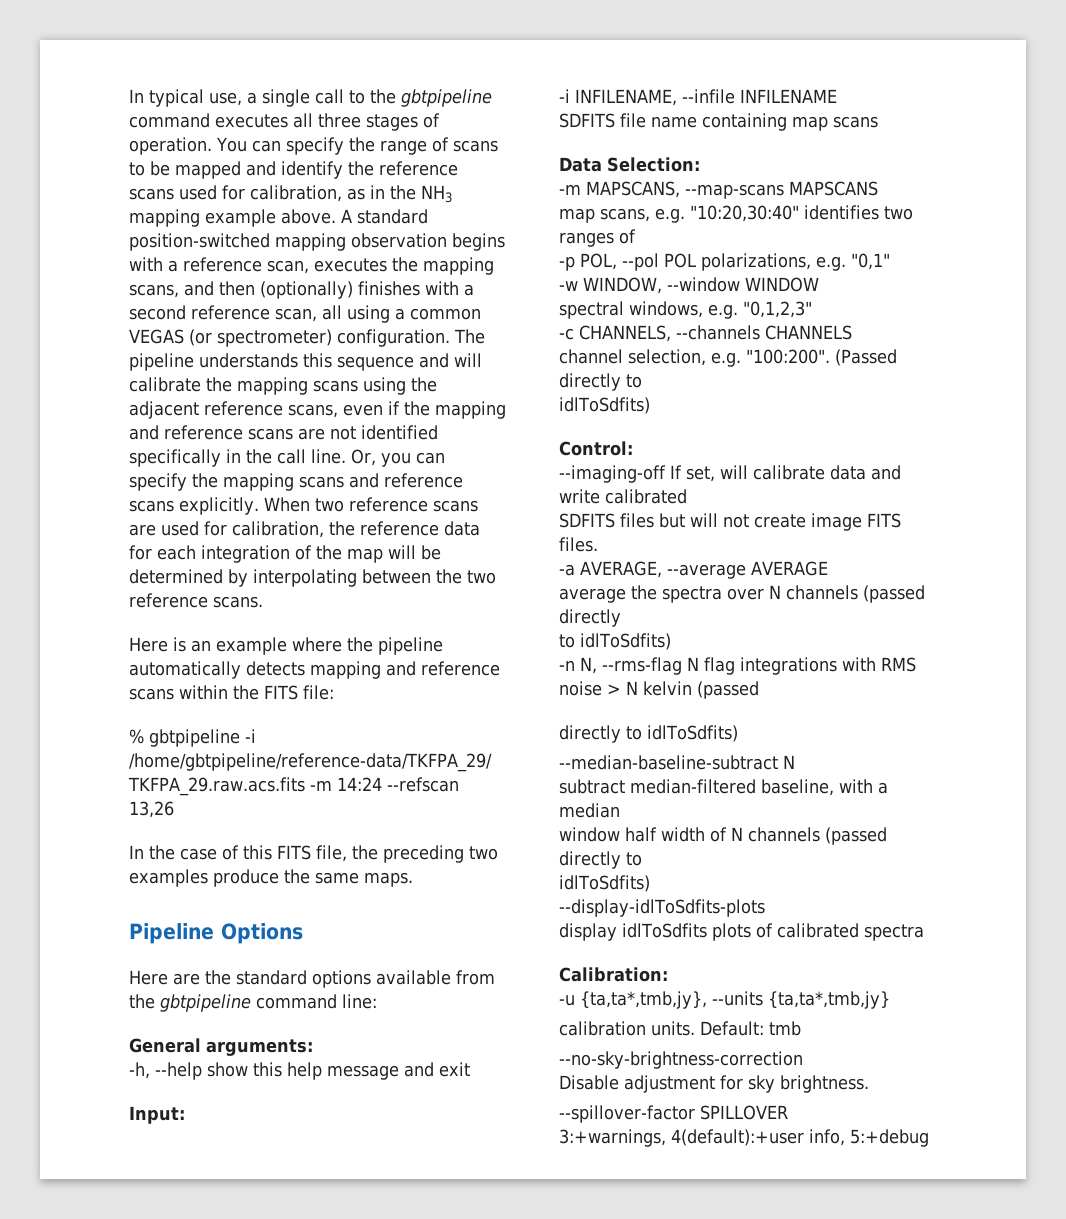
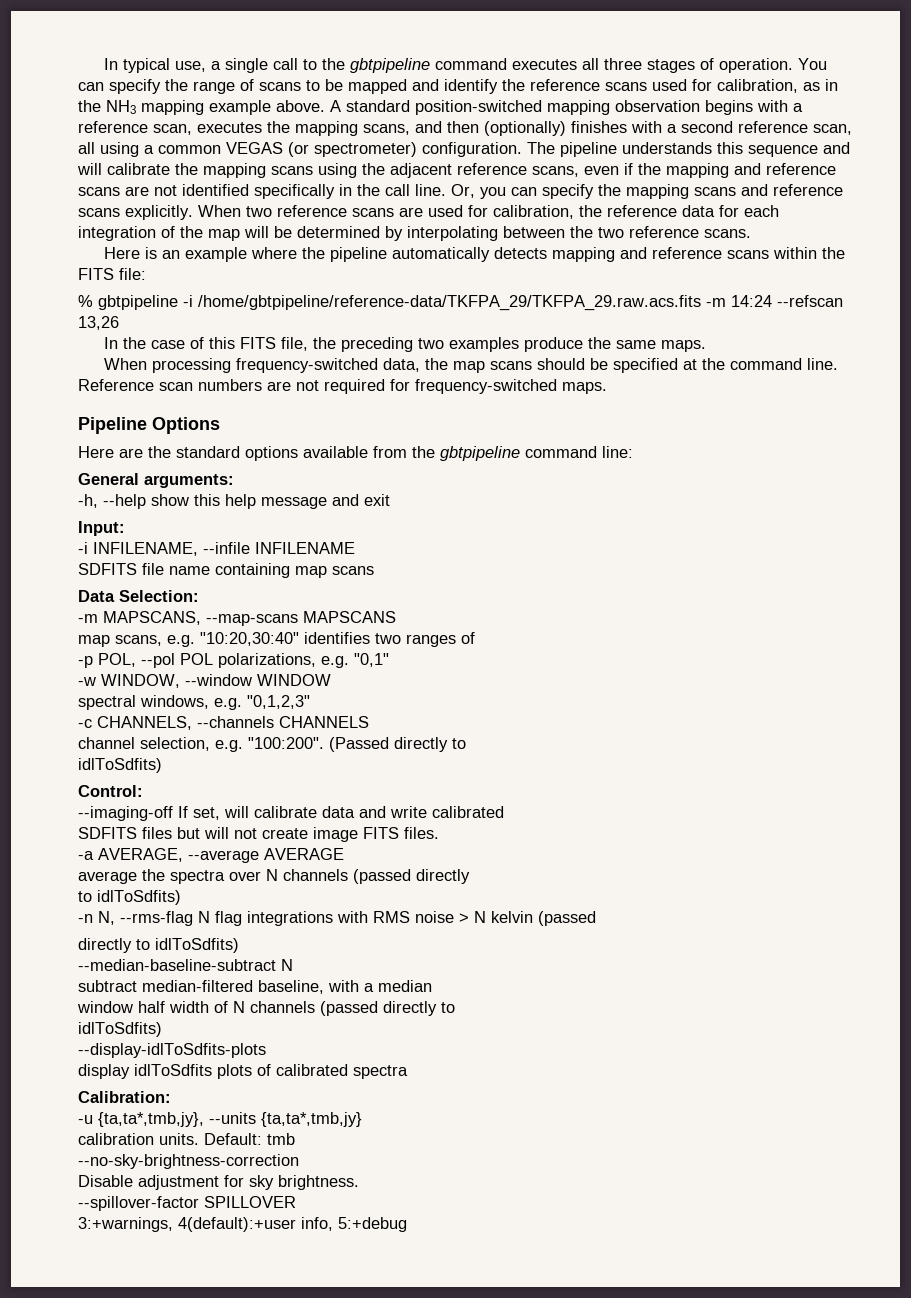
+ When processing frequency-switched data, the map scans should be specified at the command line. Reference scan numbers are not required for frequency-switched maps.

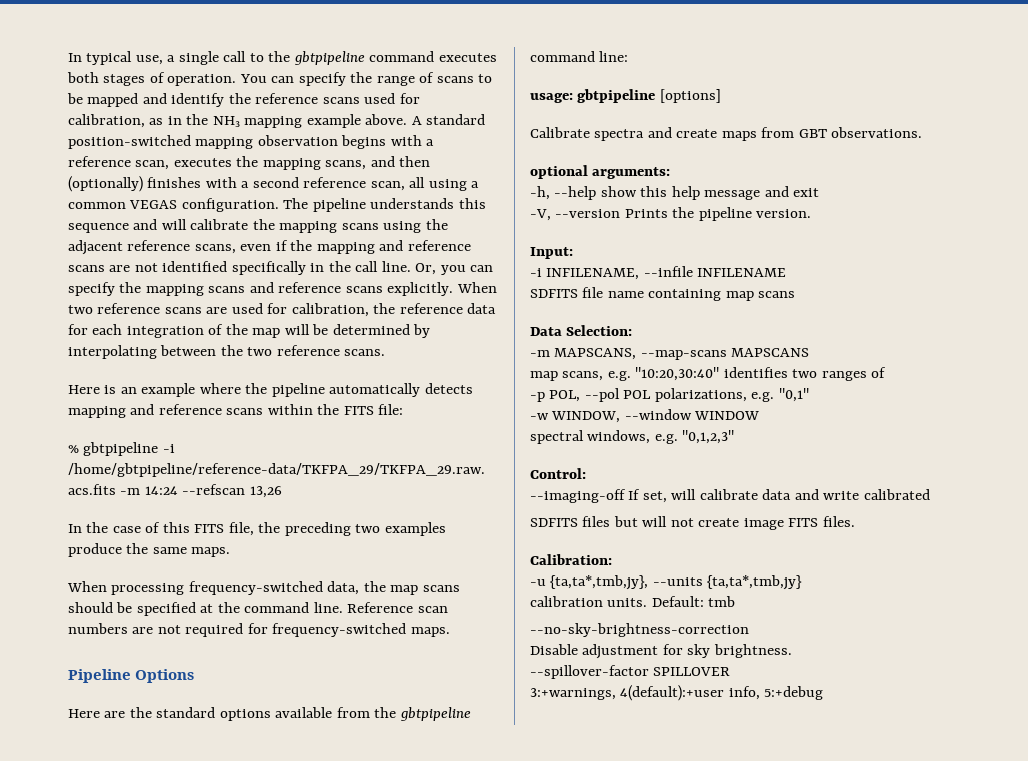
- In typical use, a single call to the gbtpipeline command executes all three stages of operation.
+ In typical use, a single call to the gbtpipeline command executes both stages of operation.
- A standard position-switched mapping observation begins with a reference scan, executes the mapping scans, and then (optionally) finishes with a second reference scan, all using a common VEGAS (or spectrometer) configuration.
+ A standard position-switched mapping observation begins with a reference scan, executes the mapping scans, and then (optionally) finishes with a second reference scan, all using a common VEGAS configuration.
- General arguments:
+ usage: gbtpipeline [options]
+ Calibrate spectra and create maps from GBT observations.
+ optional arguments:
+ -V, --version Prints the pipeline version.
- -c CHANNELS, --channels CHANNELS
- channel selection, e.g. "100:200". (Passed directly to
- idlToSdfits)
- -a AVERAGE, --average AVERAGE
- average the spectra over N channels (passed directly
- to idlToSdfits)
- -n N, --rms-flag N flag integrations with RMS noise > N kelvin (passed
- directly to idlToSdfits)
- --median-baseline-subtract N
- subtract median-filtered baseline, with a median
- window half width of N channels (passed directly to
- idlToSdfits)
- --display-idlToSdfits-plots
- display idlToSdfits plots of calibrated spectra

